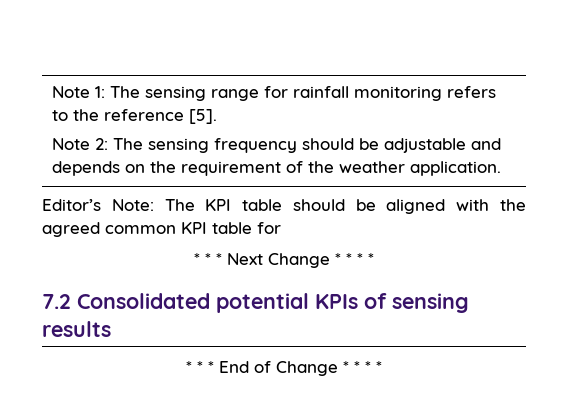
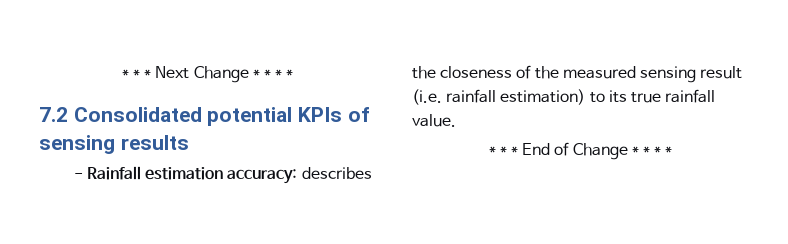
- Note 1: The sensing range for rainfall monitoring refers to the reference [5].
- Note 2: The sensing frequency should be adjustable and depends on the requirement of the weather application.
- Editor’s Note: The KPI table should be aligned with the agreed common KPI table for
+ - Rainfall estimation accuracy: describes the closeness of the measured sensing result (i.e. rainfall estimation) to its true rainfall value.

